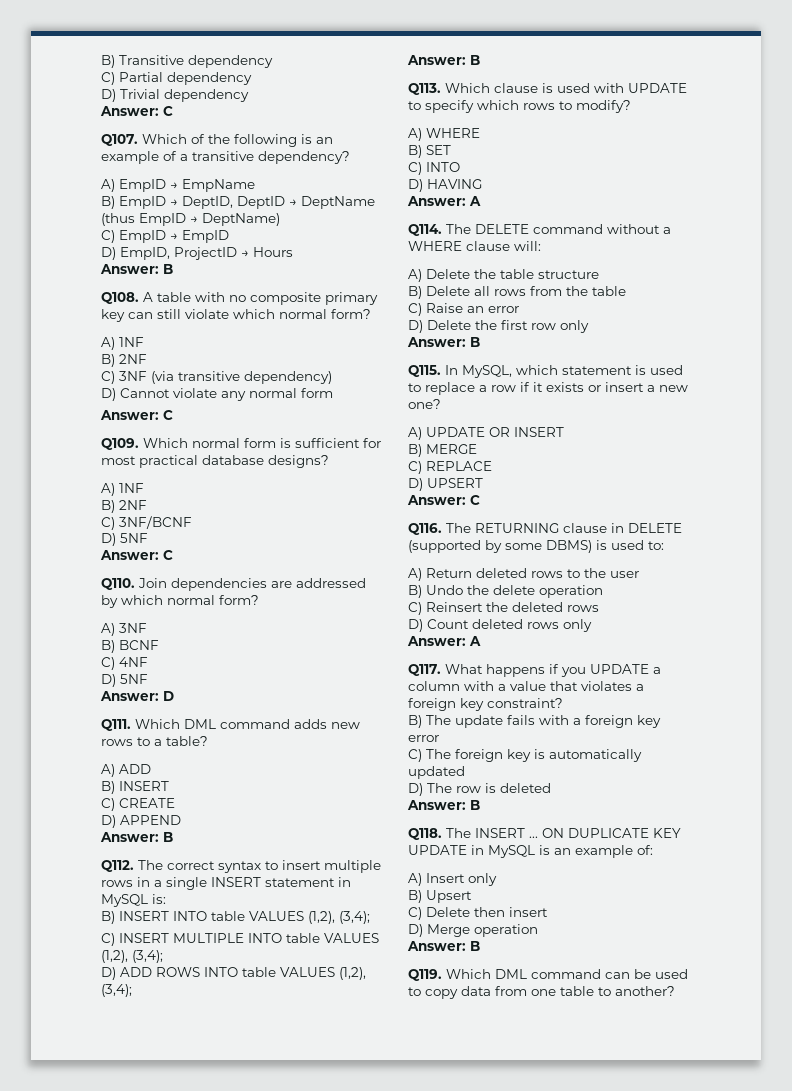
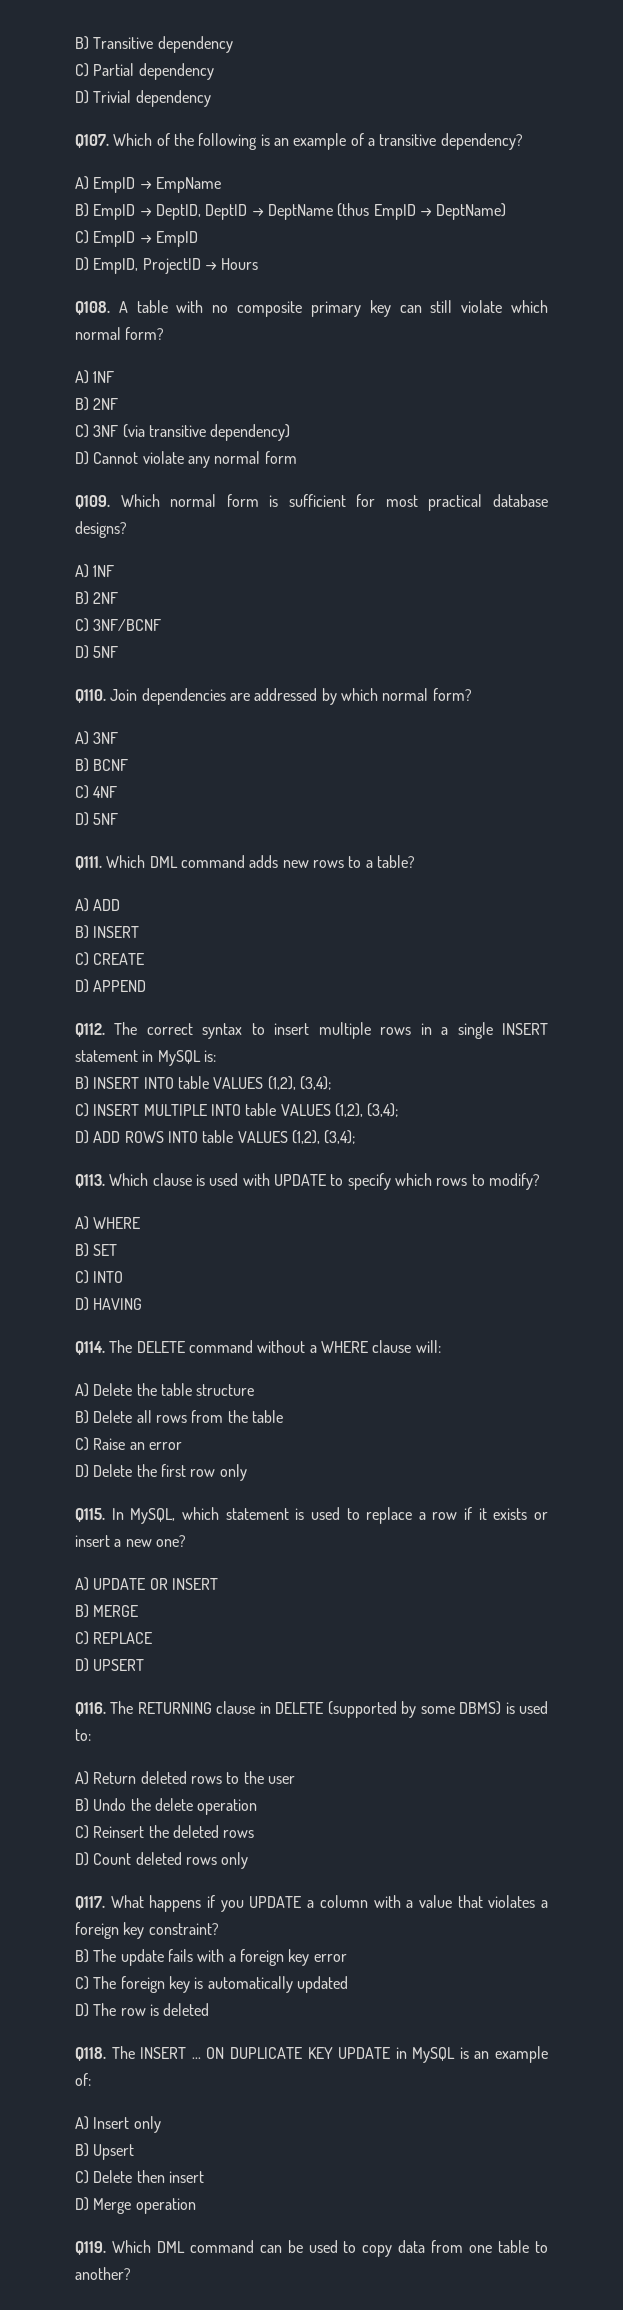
  D) Trivial dependency
- Answer: C
  D) EmpID, ProjectID → Hours
- Answer: B
  D) Cannot violate any normal form
- Answer: C
  C) 3NF/BCNF
  D) 5NF
- Answer: C
- Answer: D
  D) APPEND
- Answer: B
  D) ADD ROWS INTO table VALUES (1,2), (3,4);
- Answer: B
  D) HAVING
- Answer: A
  D) Delete the first row only
- Answer: B
  D) UPSERT
- Answer: C
  D) Count deleted rows only
- Answer: A
  D) The row is deleted
- Answer: B
  D) Merge operation
- Answer: B

